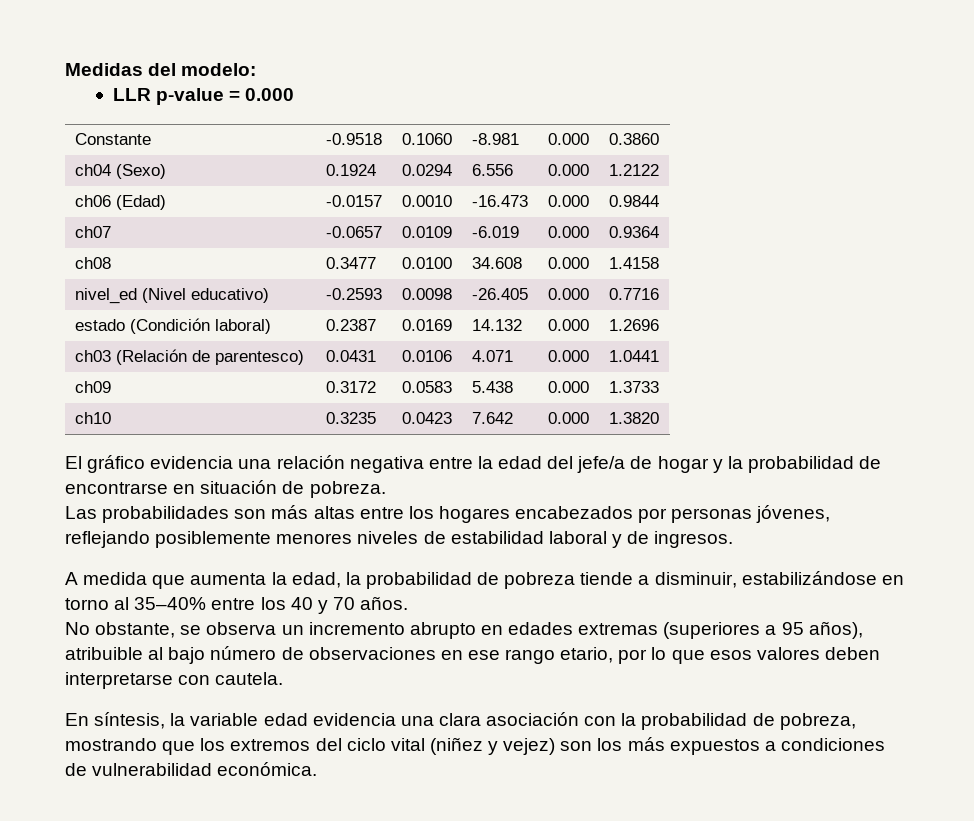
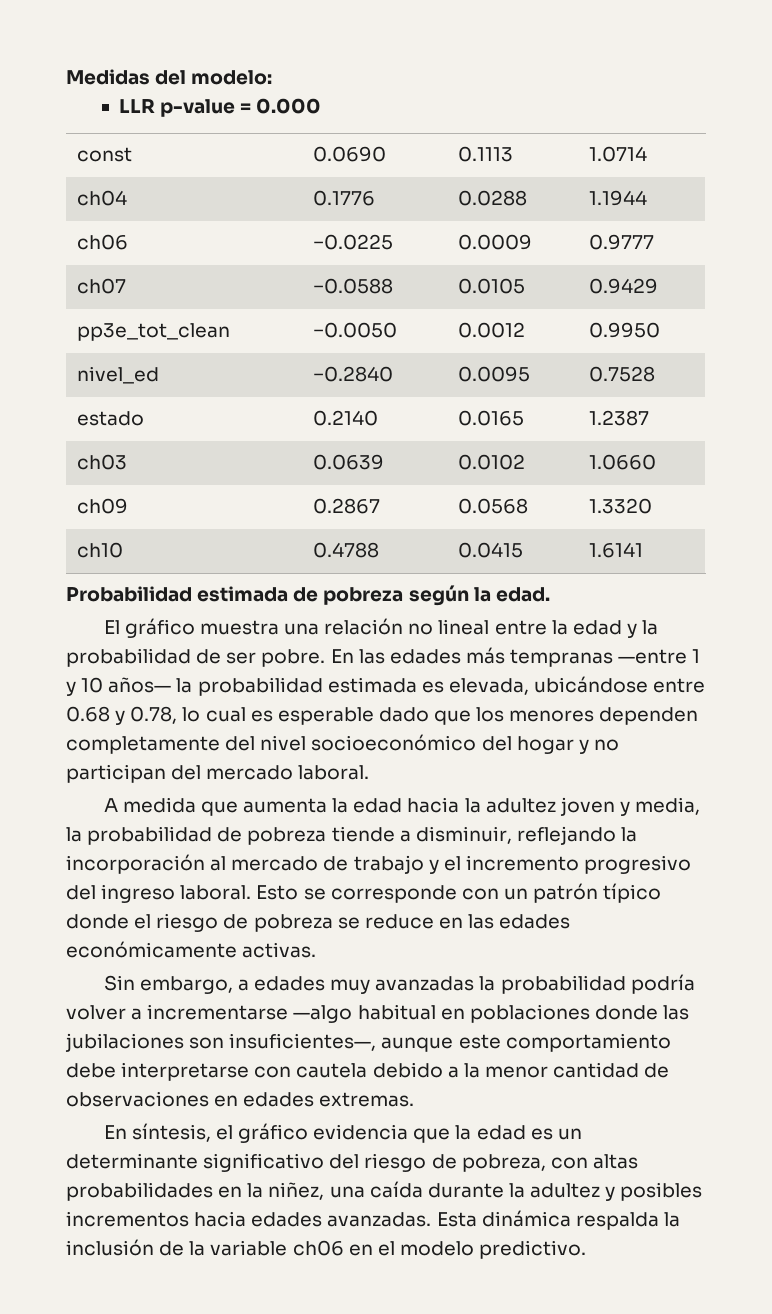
- Constante | -0.9518 | 0.1060 | -8.981 | 0.000 | 0.3860
- ch04 (Sexo) | 0.1924 | 0.0294 | 6.556 | 0.000 | 1.2122
- ch06 (Edad) | -0.0157 | 0.0010 | -16.473 | 0.000 | 0.9844
- ch07 | -0.0657 | 0.0109 | -6.019 | 0.000 | 0.9364
- ch08 | 0.3477 | 0.0100 | 34.608 | 0.000 | 1.4158
- nivel_ed (Nivel educativo) | -0.2593 | 0.0098 | -26.405 | 0.000 | 0.7716
- estado (Condición laboral) | 0.2387 | 0.0169 | 14.132 | 0.000 | 1.2696
- ch03 (Relación de parentesco) | 0.0431 | 0.0106 | 4.071 | 0.000 | 1.0441
- ch09 | 0.3172 | 0.0583 | 5.438 | 0.000 | 1.3733
- ch10 | 0.3235 | 0.0423 | 7.642 | 0.000 | 1.3820
+ const | 0.0690 | 0.1113 | 1.0714
+ ch04 | 0.1776 | 0.0288 | 1.1944
+ ch06 | −0.0225 | 0.0009 | 0.9777
+ ch07 | −0.0588 | 0.0105 | 0.9429
+ pp3e_tot_clean | −0.0050 | 0.0012 | 0.9950
+ nivel_ed | −0.2840 | 0.0095 | 0.7528
+ estado | 0.2140 | 0.0165 | 1.2387
+ ch03 | 0.0639 | 0.0102 | 1.0660
+ ch09 | 0.2867 | 0.0568 | 1.3320
+ ch10 | 0.4788 | 0.0415 | 1.6141
+ Probabilidad estimada de pobreza según la edad.
- El gráfico evidencia una relación negativa entre la edad del jefe/a de hogar y la probabilidad de encontrarse en situación de pobreza.
- Las probabilidades son más altas entre los hogares encabezados por personas jóvenes, reflejando posiblemente menores niveles de estabilidad laboral y de ingresos.
+ El gráfico muestra una relación no lineal entre la edad y la probabilidad de ser pobre. En las edades más tempranas —entre 1 y 10 años— la probabilidad estimada es elevada, ubicándose entre 0.68 y 0.78, lo cual es esperable dado que los menores dependen completamente del nivel socioeconómico del hogar y no participan del mercado laboral.
- A medida que aumenta la edad, la probabilidad de pobreza tiende a disminuir, estabilizándose en torno al 35–40% entre los 40 y 70 años.
- No obstante, se observa un incremento abrupto en edades extremas (superiores a 95 años), atribuible al bajo número de observaciones en ese rango etario, por lo que esos valores deben interpretarse con cautela.
- En síntesis, la variable edad evidencia una clara asociación con la probabilidad de pobreza, mostrando que los extremos del ciclo vital (niñez y vejez) son los más expuestos a condiciones de vulnerabilidad económica.
+ A medida que aumenta la edad hacia la adultez joven y media, la probabilidad de pobreza tiende a disminuir, reflejando la incorporación al mercado de trabajo y el incremento progresivo del ingreso laboral. Esto se corresponde con un patrón típico donde el riesgo de pobreza se reduce en las edades económicamente activas.
+ Sin embargo, a edades muy avanzadas la probabilidad podría volver a incrementarse —algo habitual en poblaciones donde las jubilaciones son insuficientes—, aunque este comportamiento debe interpretarse con cautela debido a la menor cantidad de observaciones en edades extremas.
+ En síntesis, el gráfico evidencia que la edad es un determinante significativo del riesgo de pobreza, con altas probabilidades en la niñez, una caída durante la adultez y posibles incrementos hacia edades avanzadas. Esta dinámica respalda la inclusión de la variable ch06 en el modelo predictivo.

